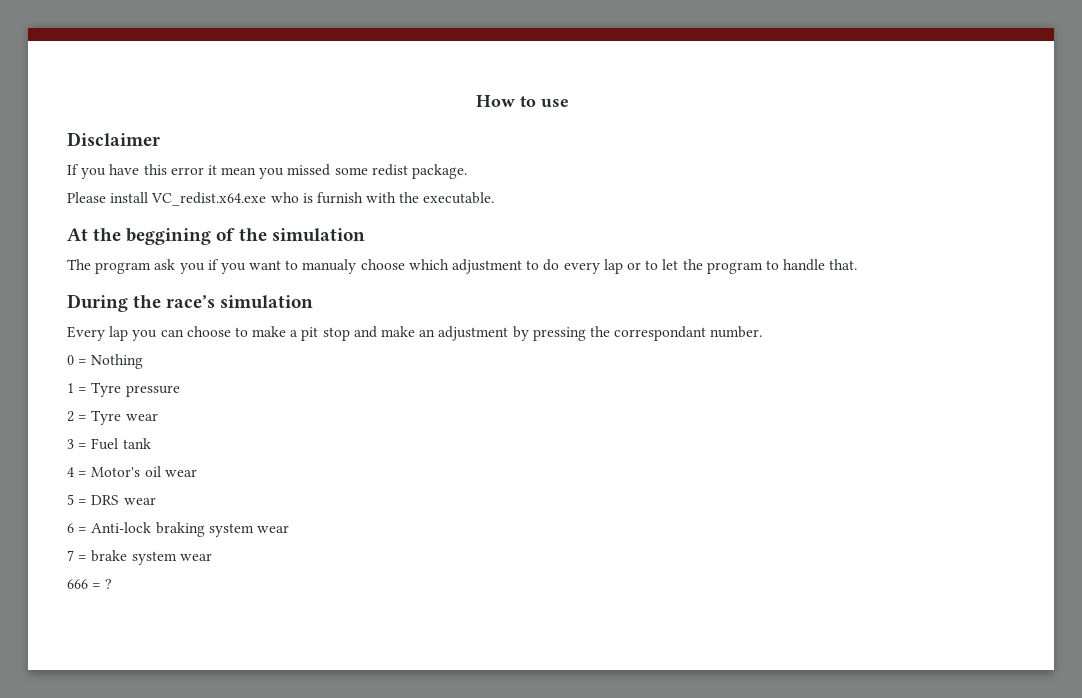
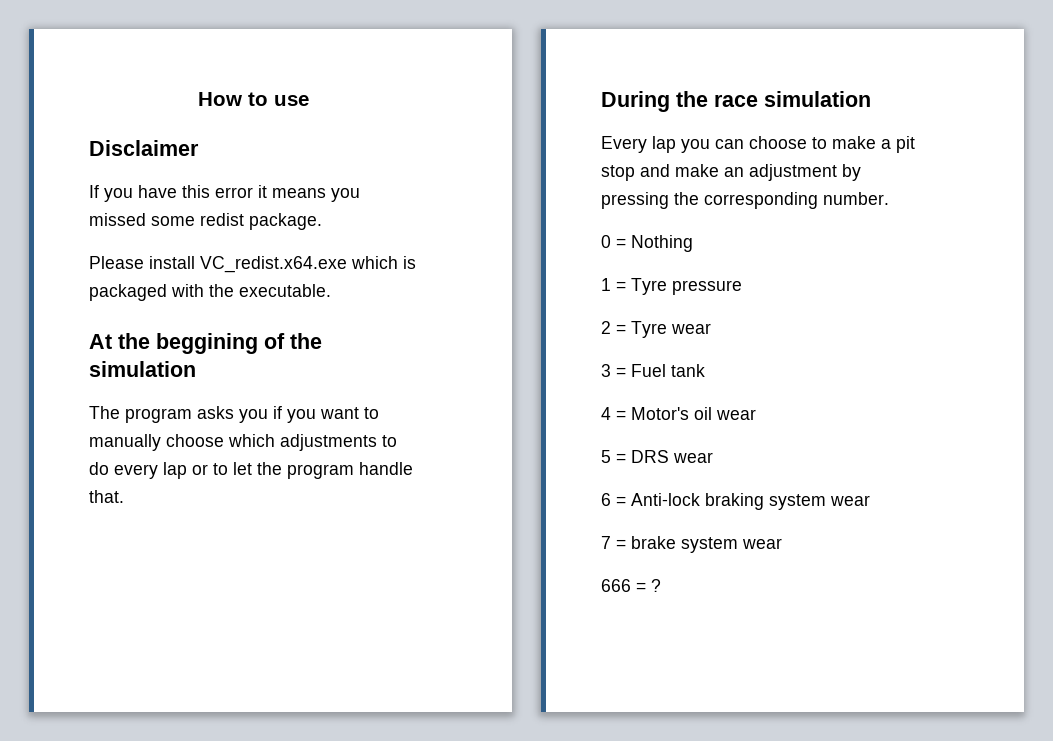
- If you have this error it mean you missed some redist package.
+ If you have this error it means you missed some redist package.
- Please install VC_redist.x64.exe who is furnish with the executable.
+ Please install VC_redist.x64.exe which is packaged with the executable.
- The program ask you if you want to manualy choose which adjustment to do every lap or to let the program to handle that.
+ The program asks you if you want to manually choose which adjustments to do every lap or to let the program handle that.
- During the race’s simulation
+ During the race simulation
- Every lap you can choose to make a pit stop and make an adjustment by pressing the correspondant number.
+ Every lap you can choose to make a pit stop and make an adjustment by pressing the corresponding number.

